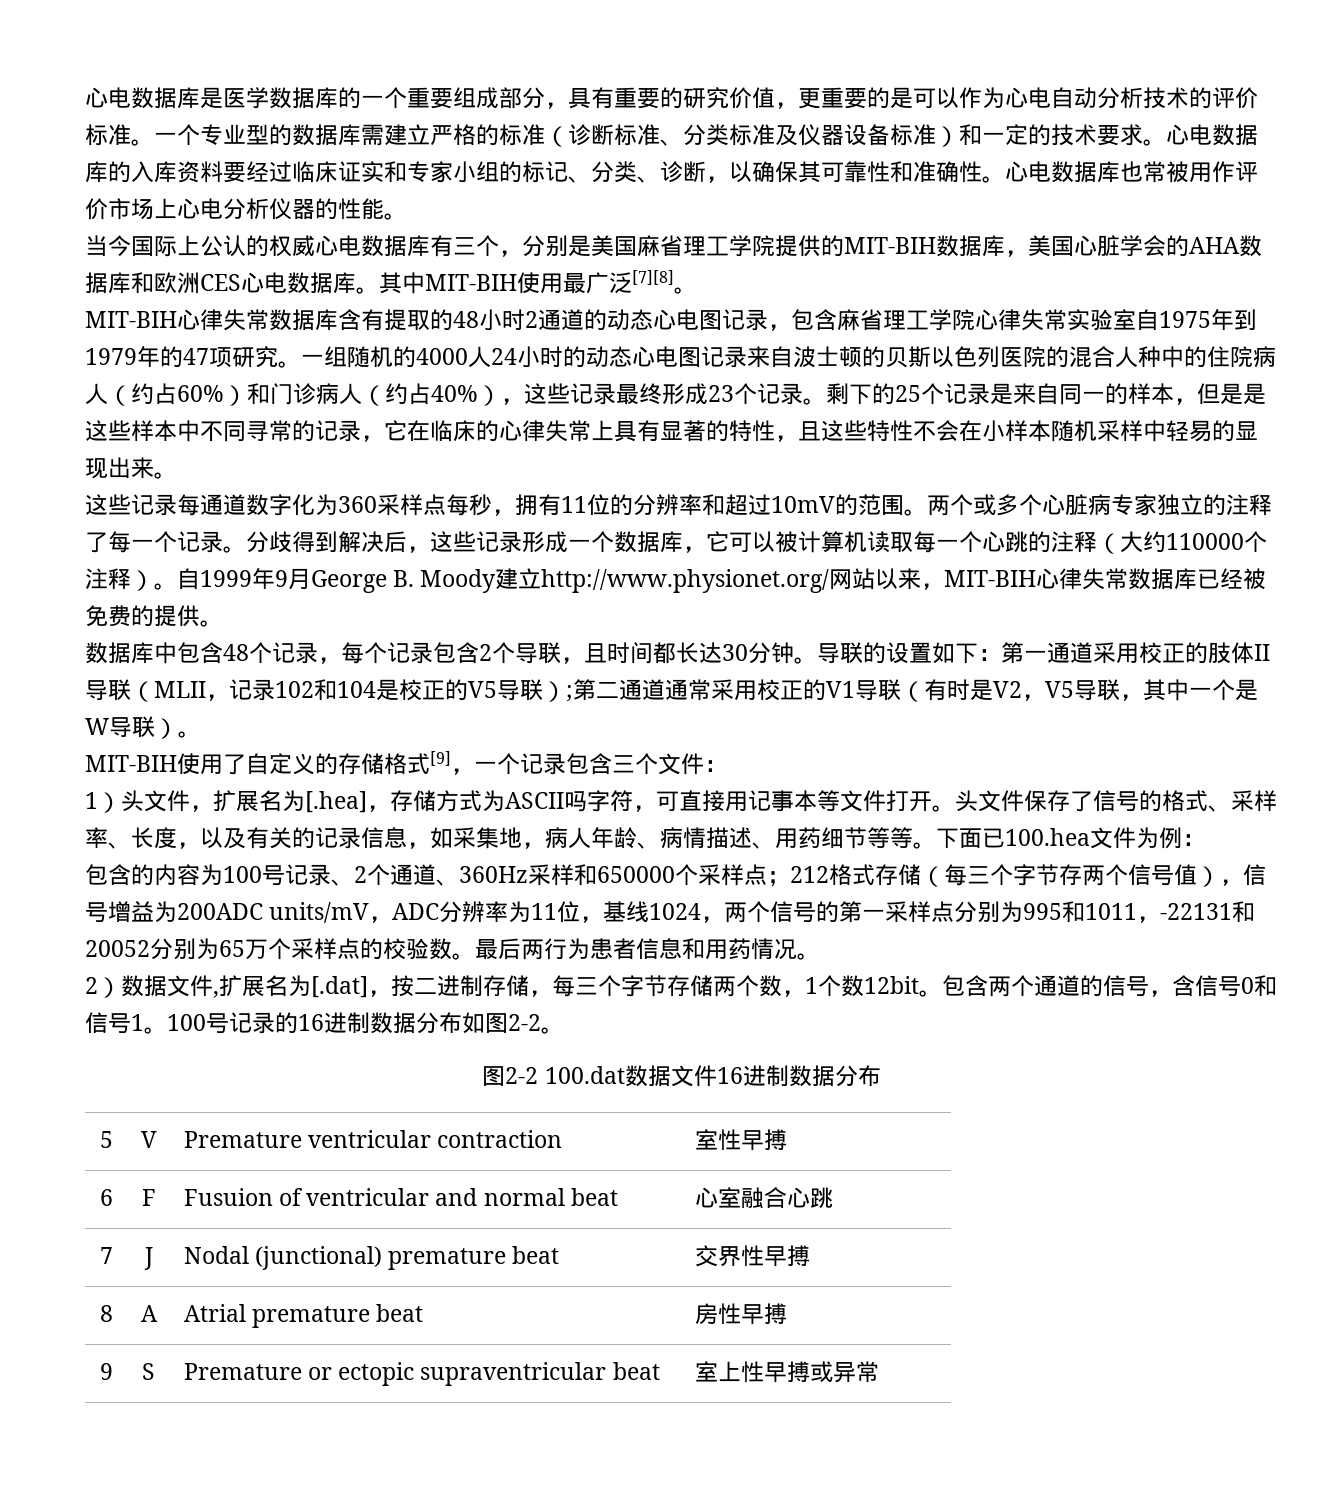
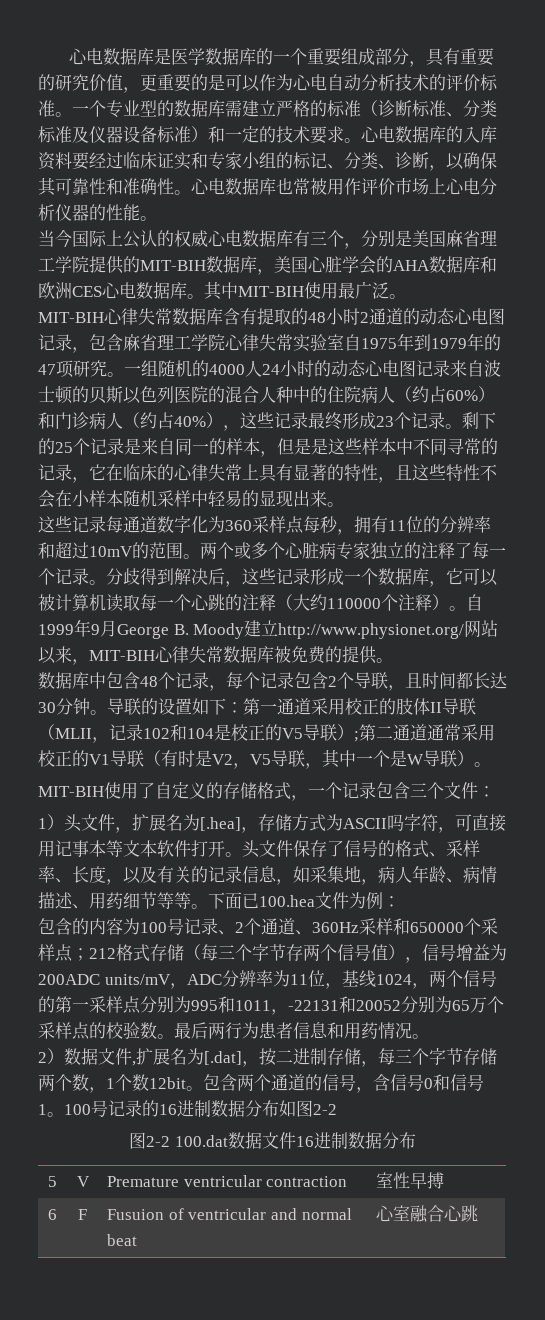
- 其中MIT-BIH使用最广泛[7][8]。
+ 其中MIT-BIH使用最广泛。
- 自1999年9月George B. Moody建立http://www.physionet.org/网站以来，MIT-BIH心律失常数据库已经被免费的提供。
+ 自1999年9月George B. Moody建立http://www.physionet.org/网站以来，MIT-BIH心律失常数据库被免费的提供。
- MIT-BIH使用了自定义的存储格式[9]，一个记录包含三个文件：
+ MIT-BIH使用了自定义的存储格式，一个记录包含三个文件：
- 1）头文件，扩展名为[.hea]，存储方式为ASCII吗字符，可直接用记事本等文件打开。
+ 1）头文件，扩展名为[.hea]，存储方式为ASCII吗字符，可直接用记事本等文本软件打开。
- 100号记录的16进制数据分布如图2-2。
+ 100号记录的16进制数据分布如图2-2
- 7 | J | Nodal (junctional) premature beat | 交界性早搏
- 8 | A | Atrial premature beat | 房性早搏
- 9 | S | Premature or ectopic supraventricular beat | 室上性早搏或异常

